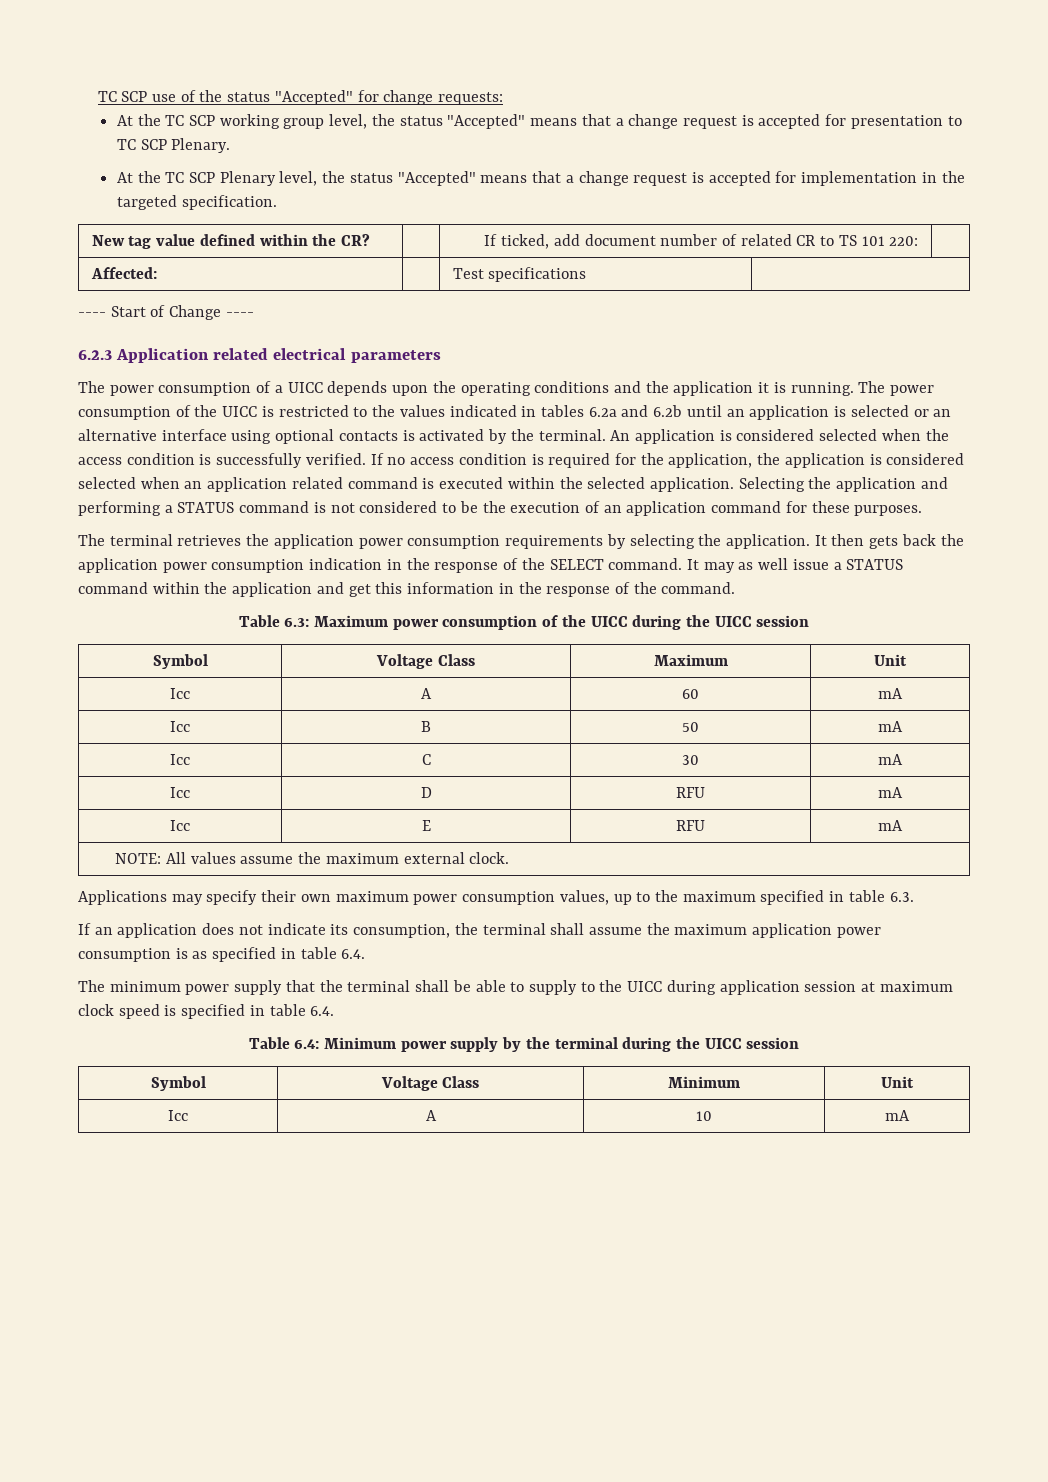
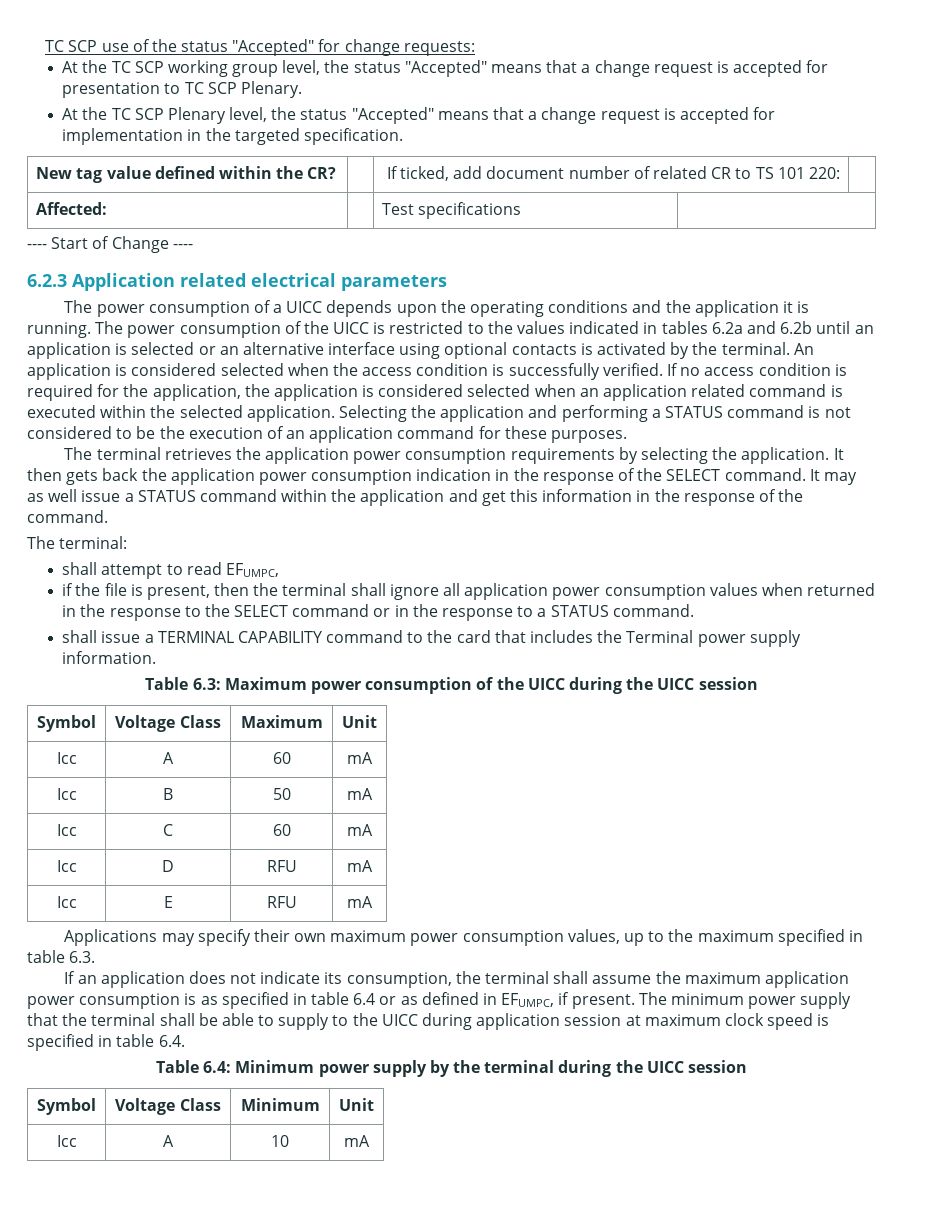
+ The terminal:
+ shall attempt to read EFUMPC,
+ if the file is present, then the terminal shall ignore all application power consumption values when returned in the response to the SELECT command or in the response to a STATUS command.
+ shall issue a TERMINAL CAPABILITY command to the card that includes the Terminal power supply information.
- Icc | C | 30 | mA
+ Icc | C | 60 | mA
- NOTE: All values assume the maximum external clock.
- If an application does not indicate its consumption, the terminal shall assume the maximum application power consumption is as specified in table 6.4.
- The minimum power supply that the terminal shall be able to supply to the UICC during application session at maximum clock speed is specified in table 6.4.
+ If an application does not indicate its consumption, the terminal shall assume the maximum application power consumption is as specified in table 6.4 or as defined in EFUMPC, if present. The minimum power supply that the terminal shall be able to supply to the UICC during application session at maximum clock speed is specified in table 6.4.

